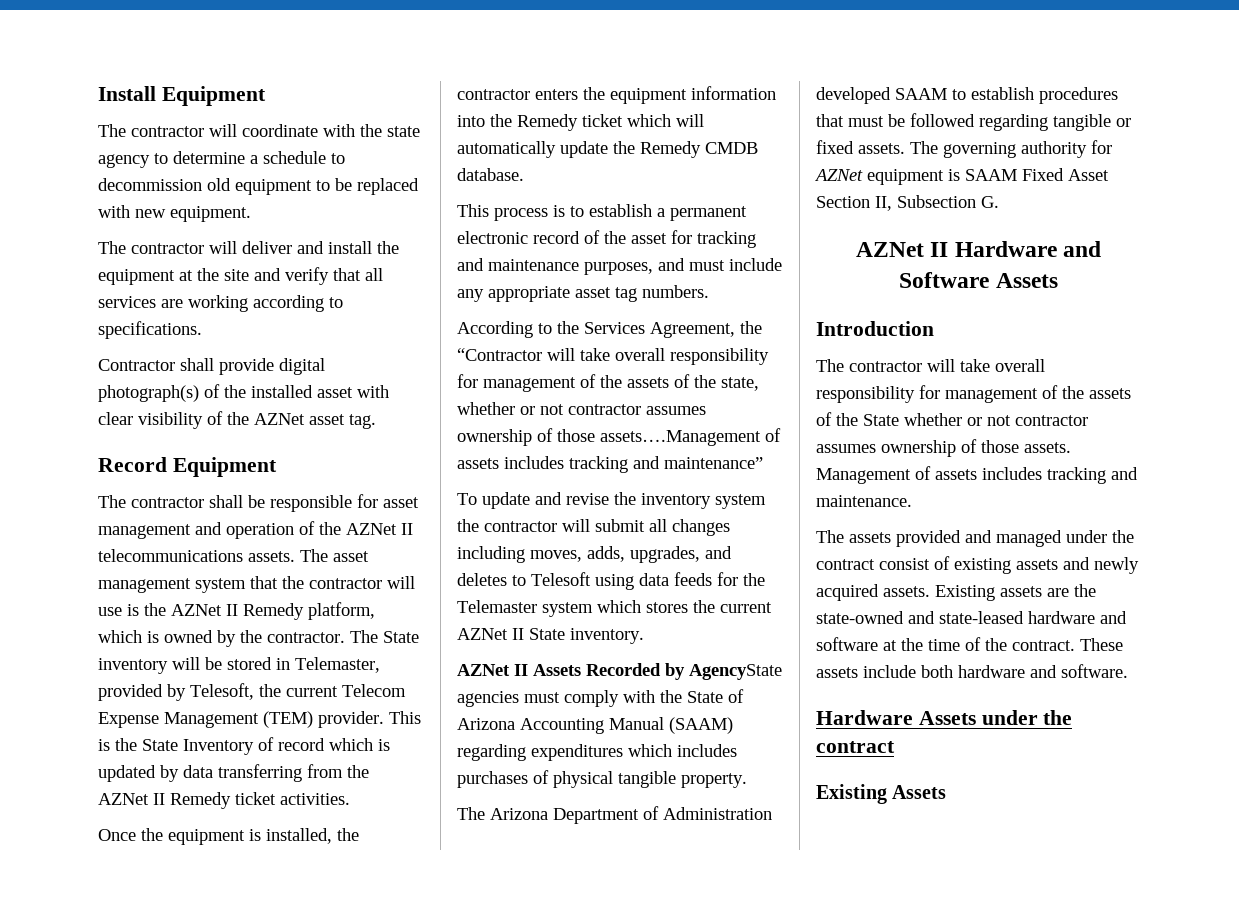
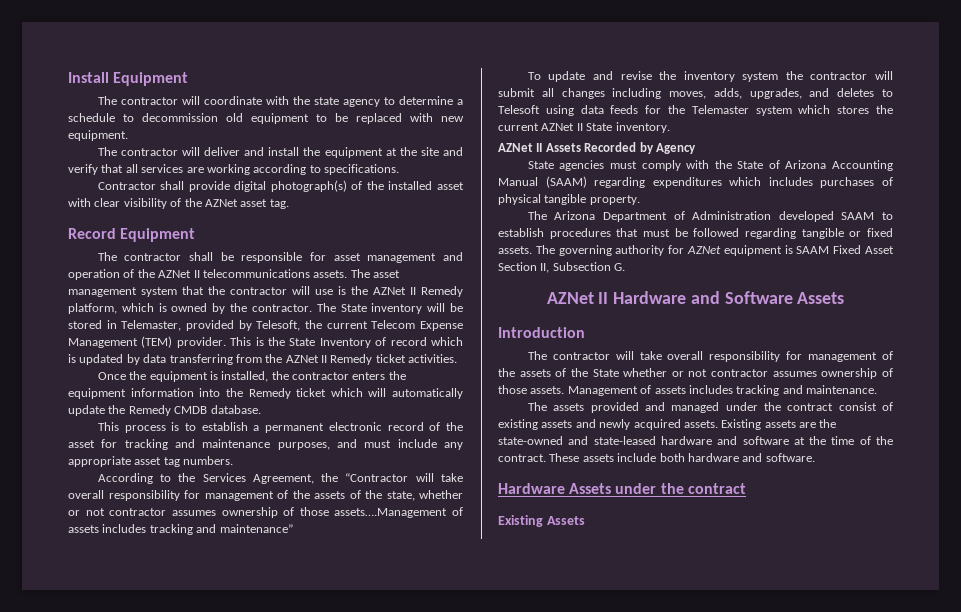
- AZNet II Assets Recorded by AgencyState agencies must comply with the State of Arizona Accounting Manual (SAAM) regarding expenditures which includes purchases of physical tangible property.
+ AZNet II Assets Recorded by Agency
+ State agencies must comply with the State of Arizona Accounting Manual (SAAM) regarding expenditures which includes purchases of physical tangible property.

